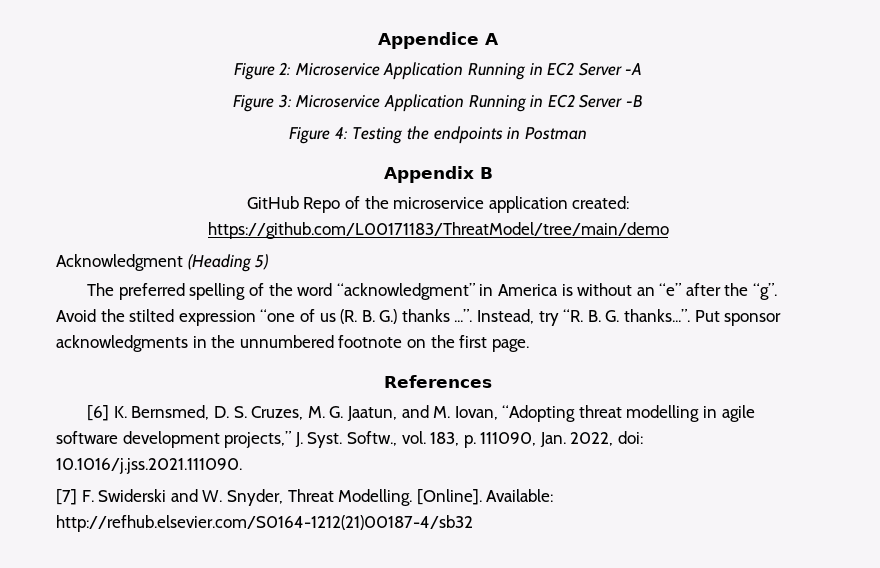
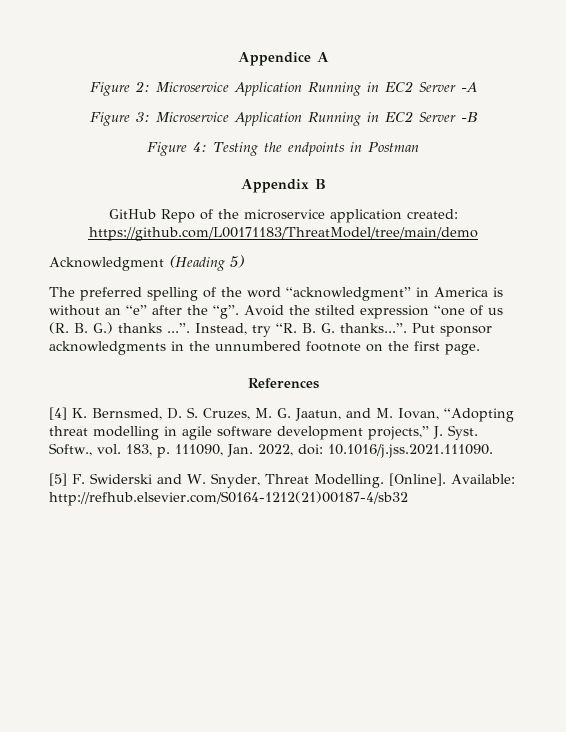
- [6] K. Bernsmed, D. S. Cruzes, M. G. Jaatun, and M. Iovan, “Adopting threat modelling in agile software development projects,” J. Syst.
+ [4] K. Bernsmed, D. S. Cruzes, M. G. Jaatun, and M. Iovan, “Adopting threat modelling in agile software development projects,” J. Syst.
- [7] F. Swiderski and W. Snyder, Threat Modelling.
+ [5] F. Swiderski and W. Snyder, Threat Modelling.

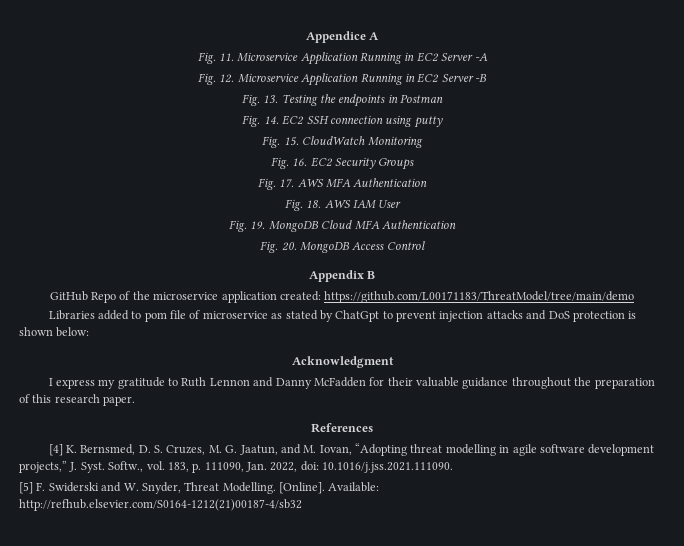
- Figure 2: Microservice Application Running in EC2 Server -A
+ Fig. 11. Microservice Application Running in EC2 Server -A
- Figure 3: Microservice Application Running in EC2 Server -B
+ Fig. 12. Microservice Application Running in EC2 Server -B
- Figure 4: Testing the endpoints in Postman
+ Fig. 13. Testing the endpoints in Postman
+ Fig. 14. EC2 SSH connection using putty
+ Fig. 15. CloudWatch Monitoring
+ Fig. 16. EC2 Security Groups
+ Fig. 17. AWS MFA Authentication
+ Fig. 18. AWS IAM User
+ Fig. 19. MongoDB Cloud MFA Authentication
+ Fig. 20. MongoDB Access Control
- Acknowledgment (Heading 5)
- The preferred spelling of the word “acknowledgment” in America is without an “e” after the “g”. Avoid the stilted expression “one of us (R. B. G.) thanks ...”. Instead, try “R. B. G. thanks...”. Put sponsor acknowledgments in the unnumbered footnote on the first page.
+ Libraries added to pom file of microservice as stated by ChatGpt to prevent injection attacks and DoS protection is shown below:
+ Acknowledgment
+ I express my gratitude to Ruth Lennon and Danny McFadden for their valuable guidance throughout the preparation of this research paper.

